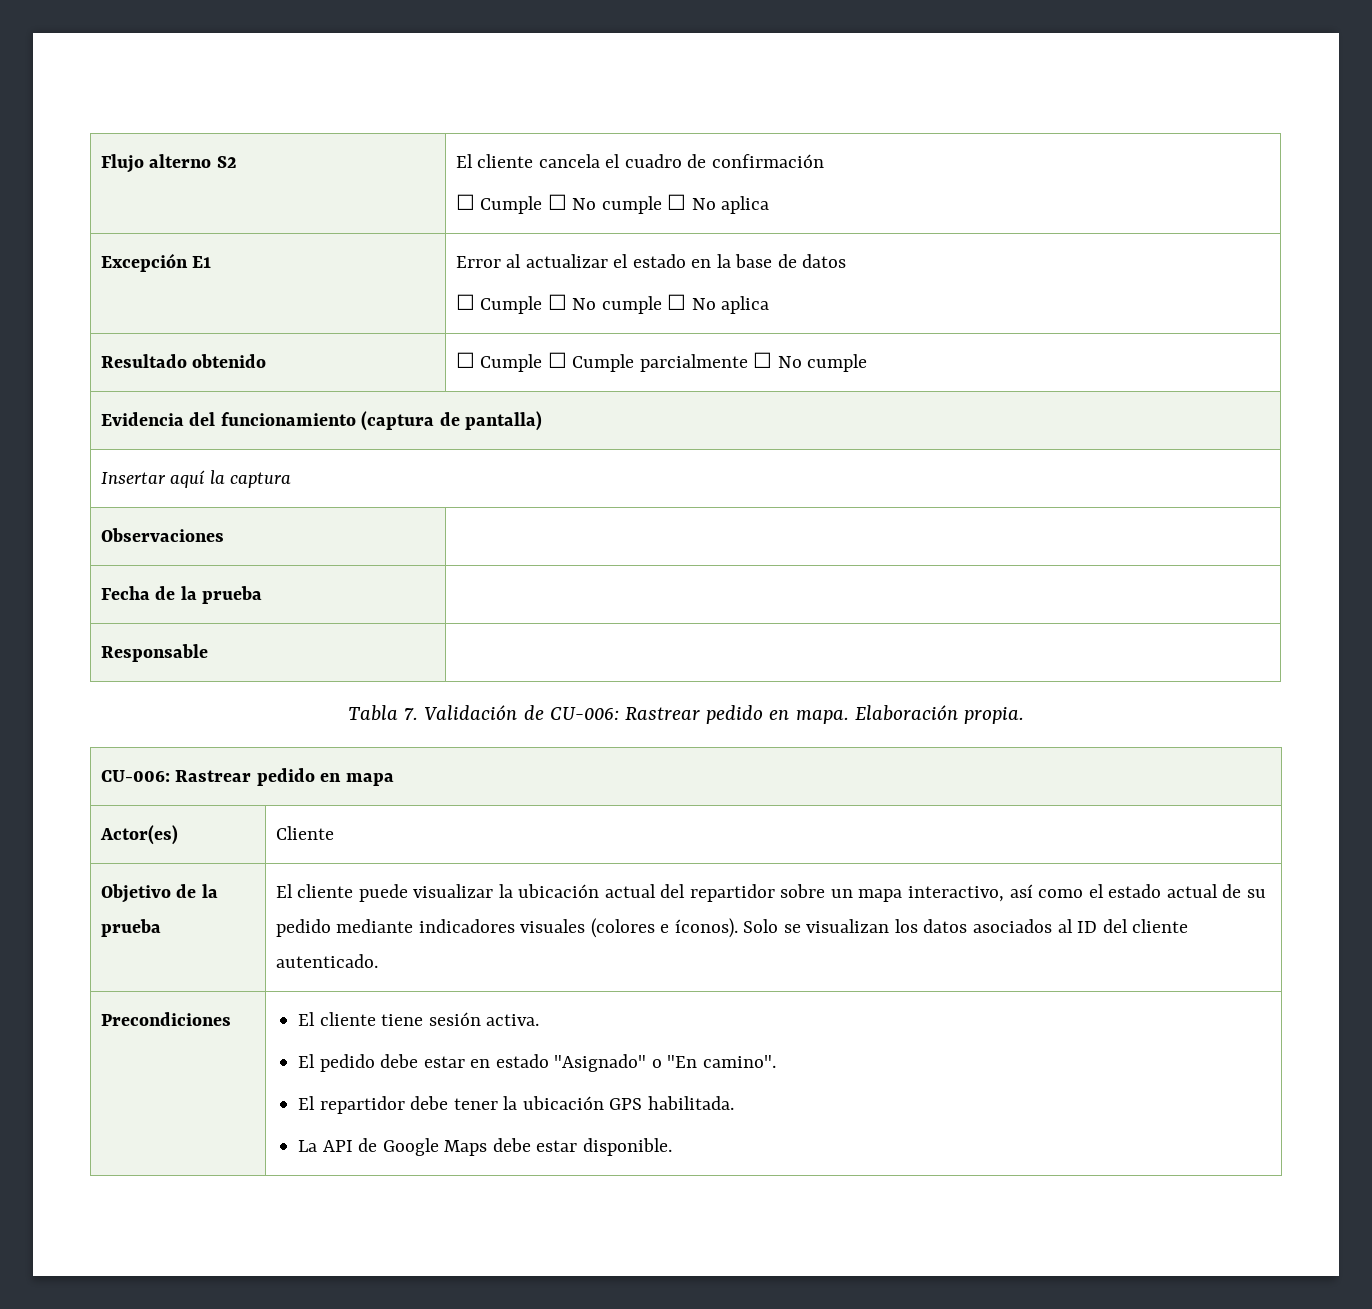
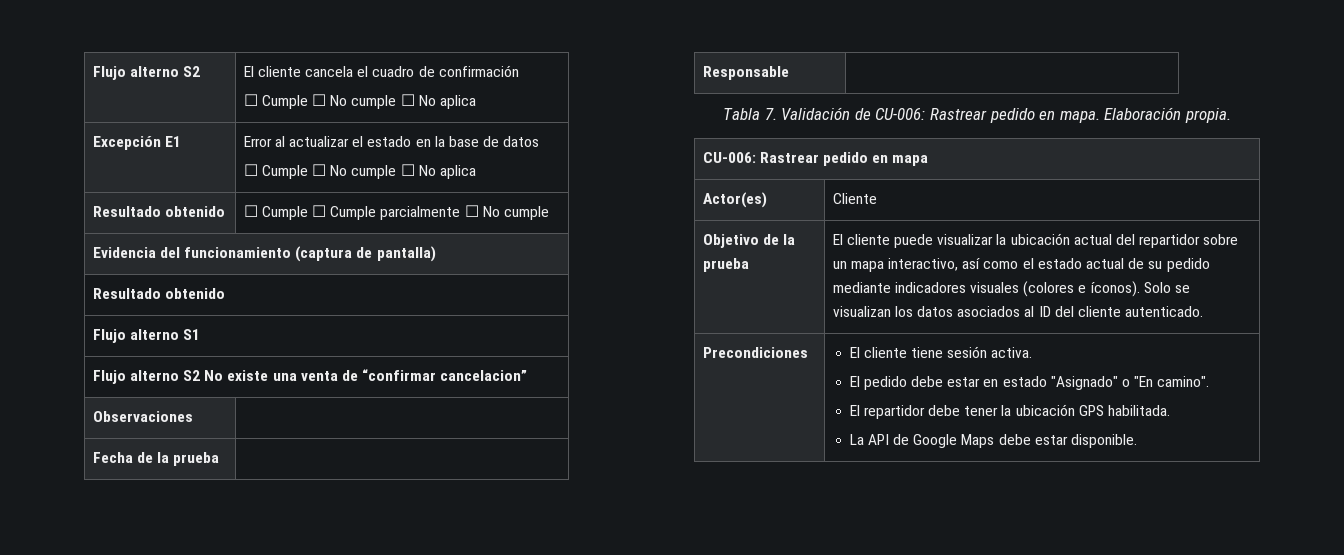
  Evidencia del funcionamiento (captura de pantalla)
- Insertar aquí la captura
+ Resultado obtenido
+ Flujo alterno S1
+ Flujo alterno S2 No existe una venta de “confirmar cancelacion”

